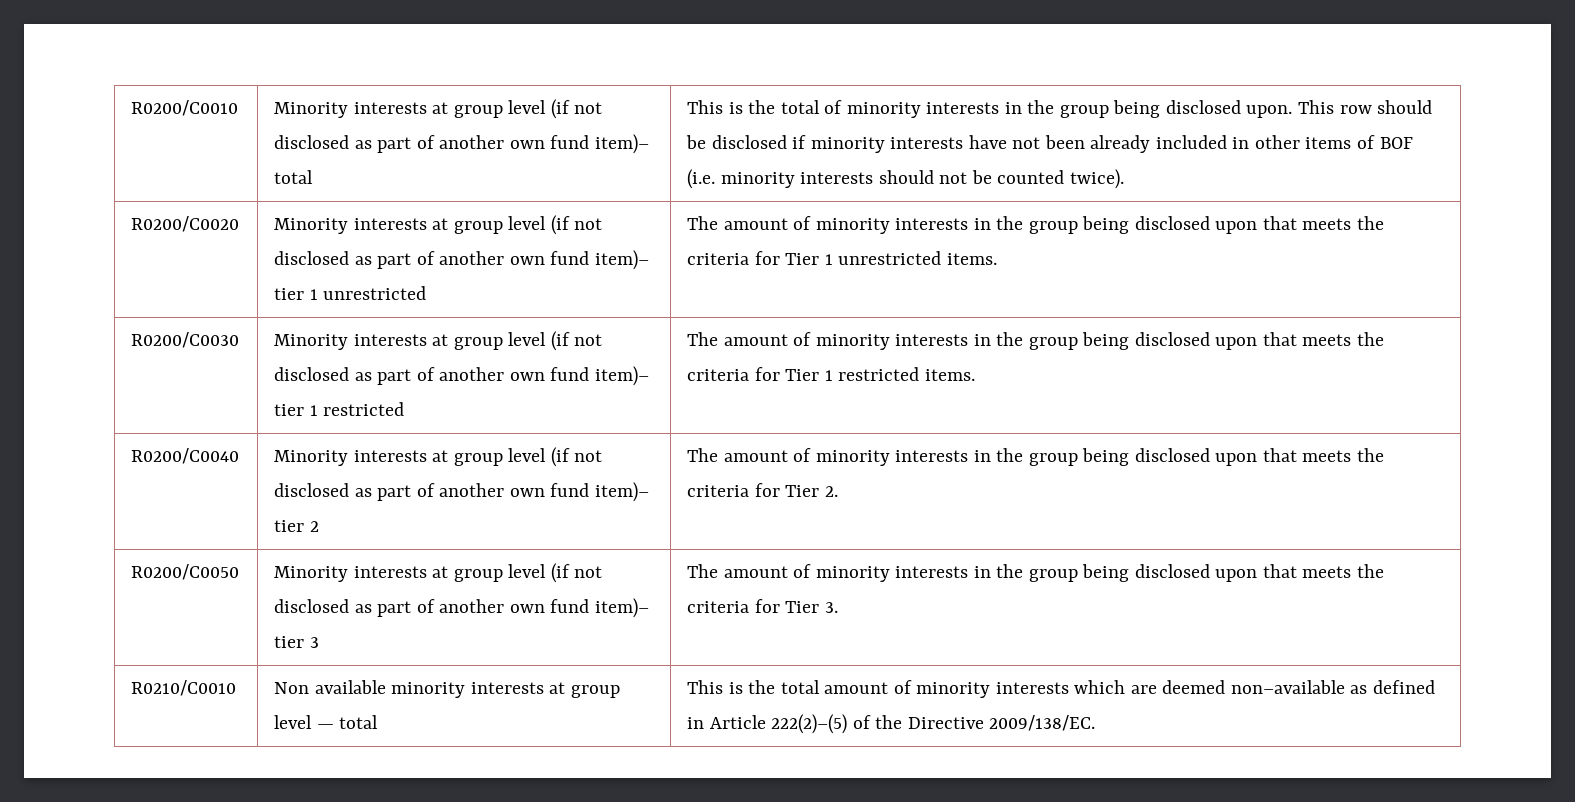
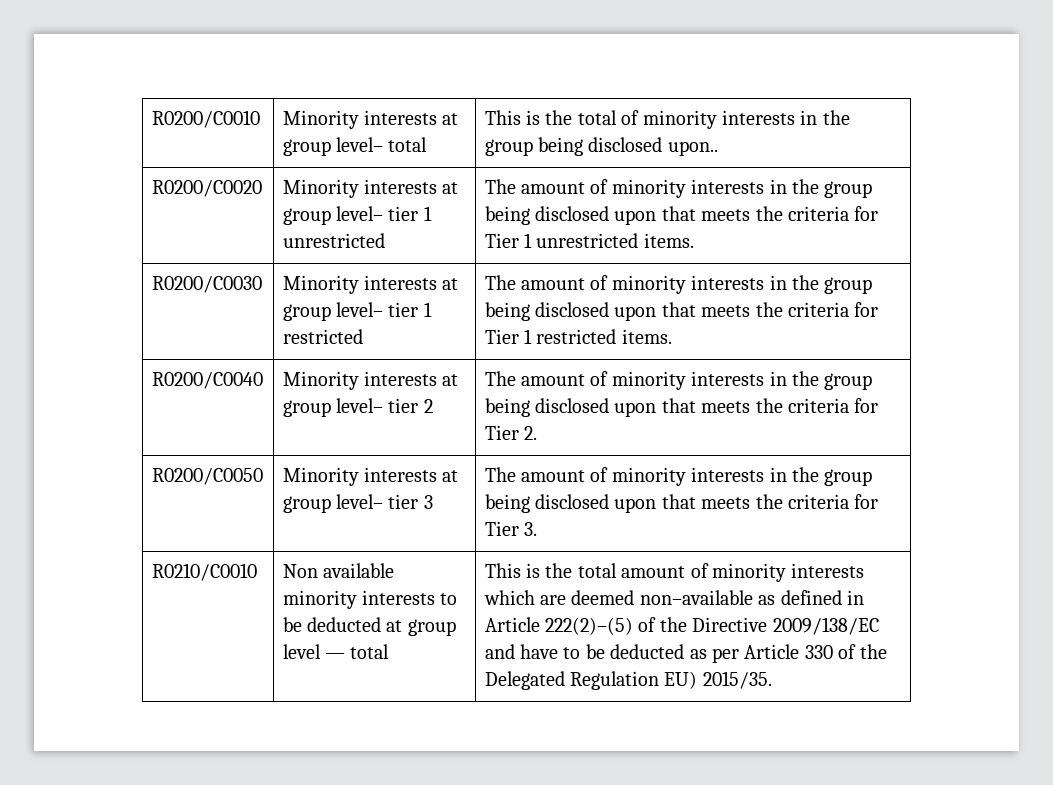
- Minority interests at group level (if not disclosed as part of another own fund item)– total
+ Minority interests at group level– total
- This is the total of minority interests in the group being disclosed upon. This row should be disclosed if minority interests have not been already included in other items of BOF (i.e. minority interests should not be counted twice).
+ This is the total of minority interests in the group being disclosed upon..
- R0200/C0020 | Minority interests at group level (if not disclosed as part of another own fund item)– tier 1 unrestricted | The amount of minority interests in the group being disclosed upon that meets the criteria for Tier 1 unrestricted items.
+ R0200/C0020 | Minority interests at group level– tier 1 unrestricted | The amount of minority interests in the group being disclosed upon that meets the criteria for Tier 1 unrestricted items.
- R0200/C0030 | Minority interests at group level (if not disclosed as part of another own fund item)– tier 1 restricted | The amount of minority interests in the group being disclosed upon that meets the criteria for Tier 1 restricted items.
+ R0200/C0030 | Minority interests at group level– tier 1 restricted | The amount of minority interests in the group being disclosed upon that meets the criteria for Tier 1 restricted items.
- R0200/C0040 | Minority interests at group level (if not disclosed as part of another own fund item)– tier 2 | The amount of minority interests in the group being disclosed upon that meets the criteria for Tier 2.
+ R0200/C0040 | Minority interests at group level– tier 2 | The amount of minority interests in the group being disclosed upon that meets the criteria for Tier 2.
- R0200/C0050 | Minority interests at group level (if not disclosed as part of another own fund item)– tier 3 | The amount of minority interests in the group being disclosed upon that meets the criteria for Tier 3.
+ R0200/C0050 | Minority interests at group level– tier 3 | The amount of minority interests in the group being disclosed upon that meets the criteria for Tier 3.
- Non available minority interests at group level — total
+ Non available minority interests to be deducted at group level — total
- This is the total amount of minority interests which are deemed non–available as defined in Article 222(2)–(5) of the Directive 2009/138/EC.
+ This is the total amount of minority interests which are deemed non–available as defined in Article 222(2)–(5) of the Directive 2009/138/EC and have to be deducted as per Article 330 of the Delegated Regulation EU) 2015/35.

